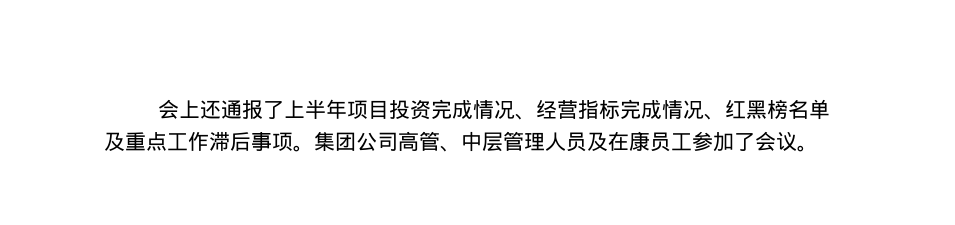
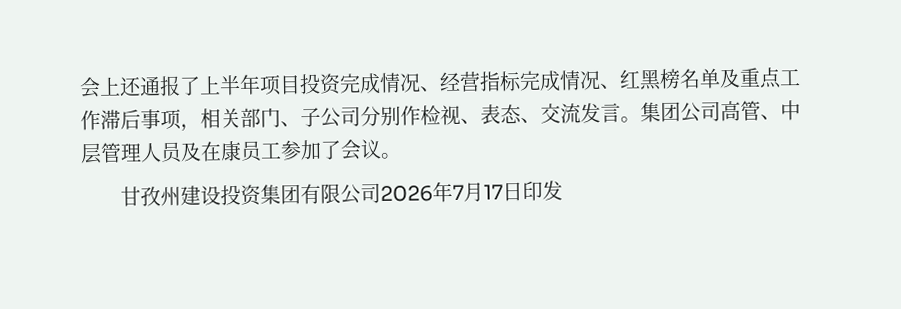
- 会上还通报了上半年项目投资完成情况、经营指标完成情况、红黑榜名单及重点工作滞后事项。
+ 会上还通报了上半年项目投资完成情况、经营指标完成情况、红黑榜名单及重点工作滞后事项，相关部门、子公司分别作检视、表态、交流发言。
+ 甘孜州建设投资集团有限公司2026年7月17日印发

